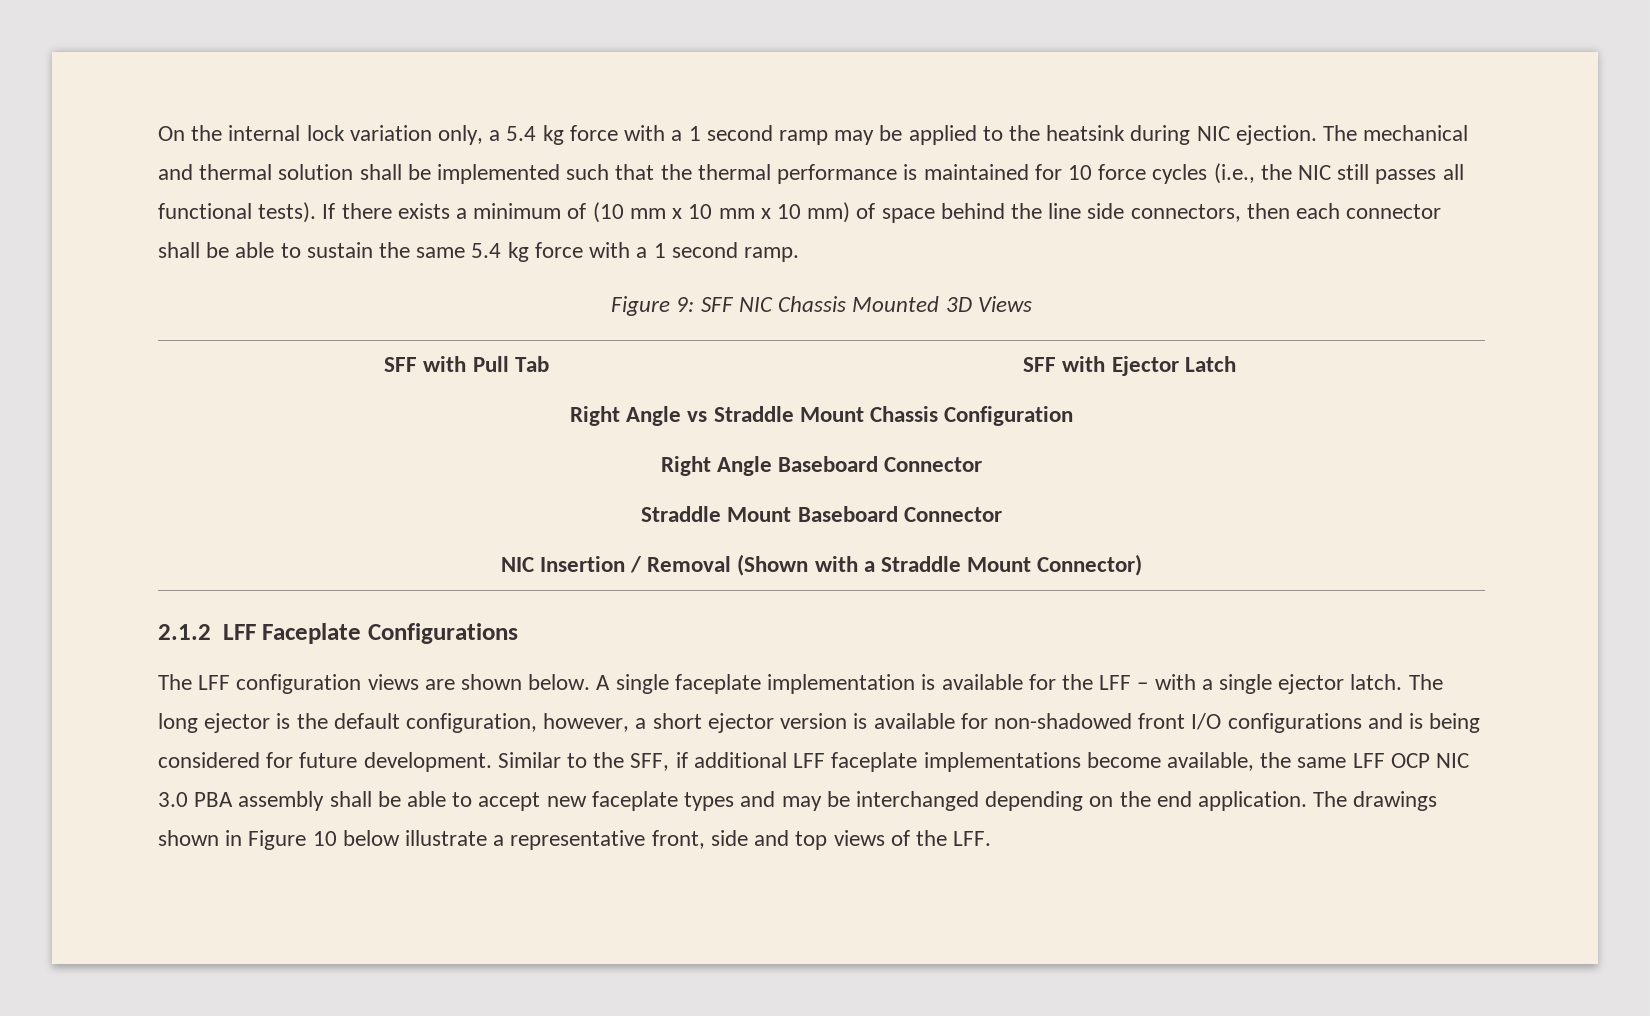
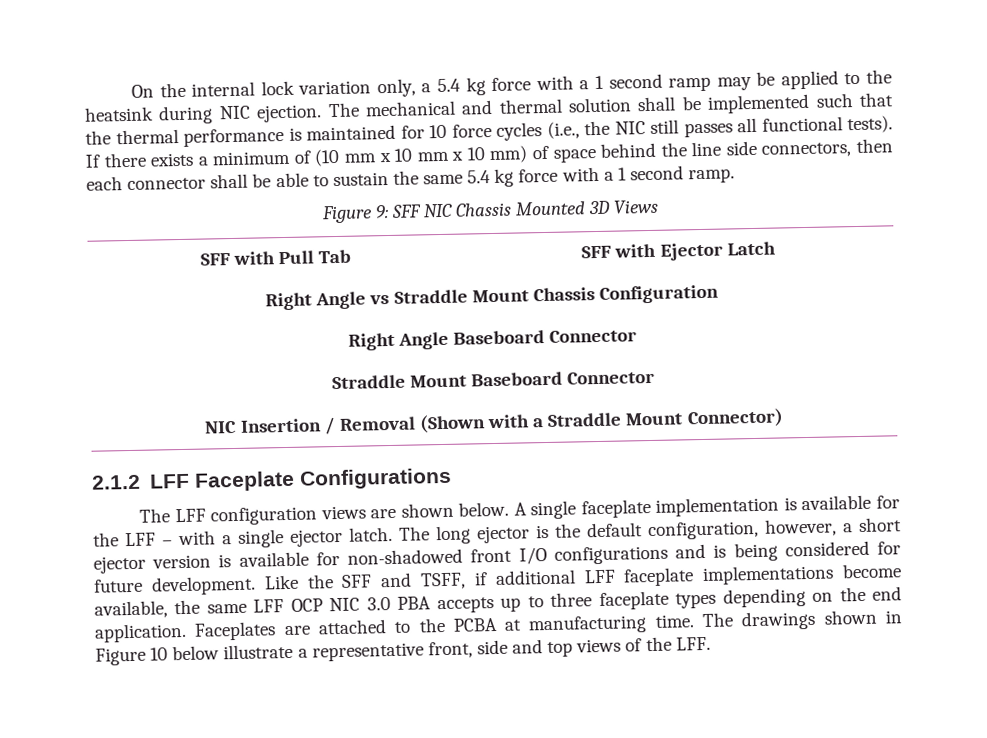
- Similar to the SFF, if additional LFF faceplate implementations become available, the same LFF OCP NIC 3.0 PBA assembly shall be able to accept new faceplate types and may be interchanged depending on the end application.
+ Like the SFF and TSFF, if additional LFF faceplate implementations become available, the same LFF OCP NIC 3.0 PBA accepts up to three faceplate types depending on the end application.
+ Faceplates are attached to the PCBA at manufacturing time.

